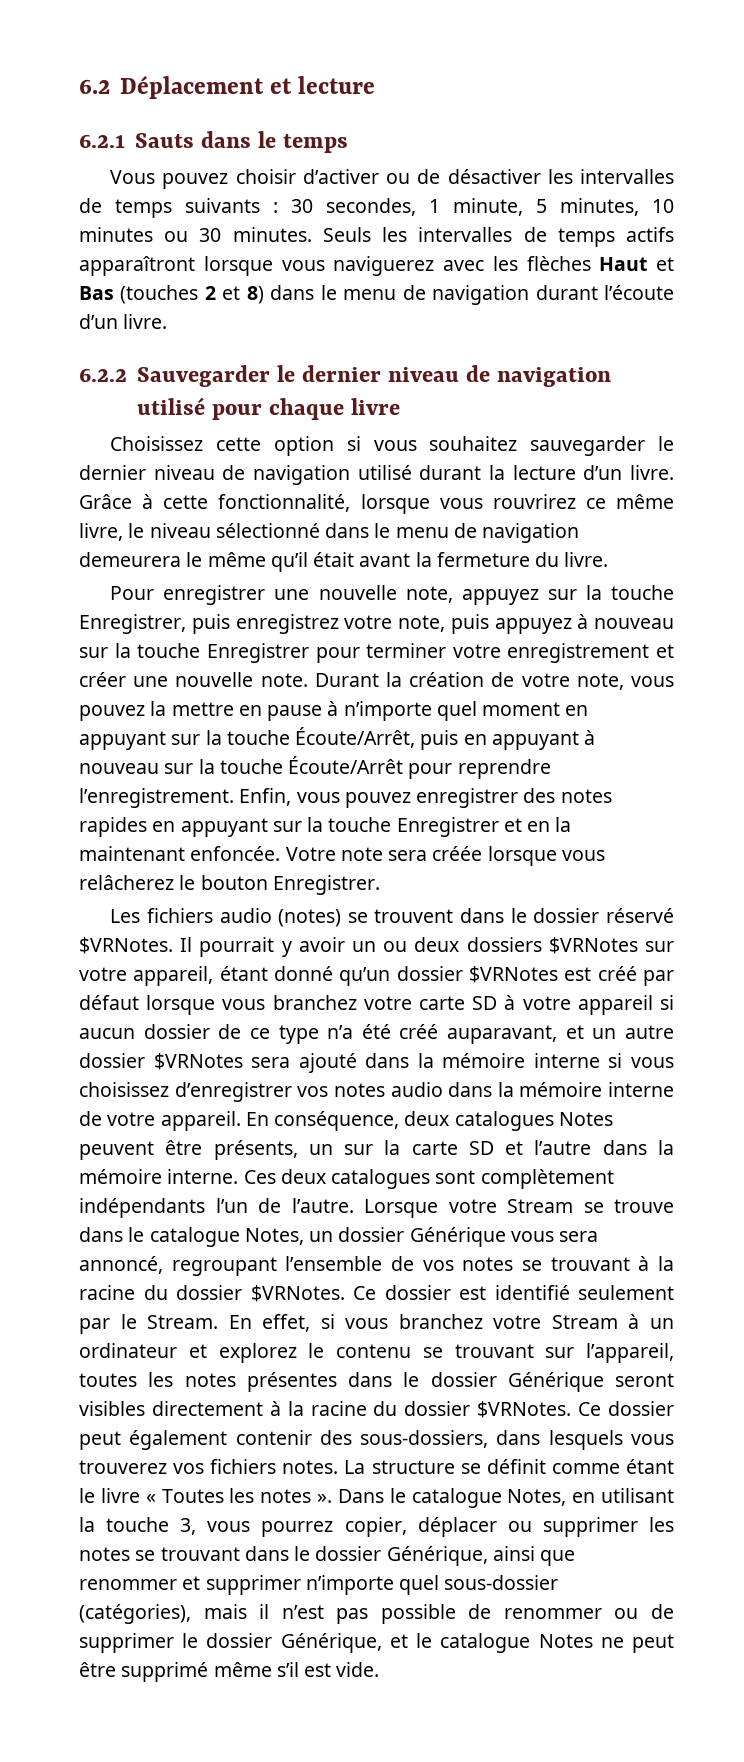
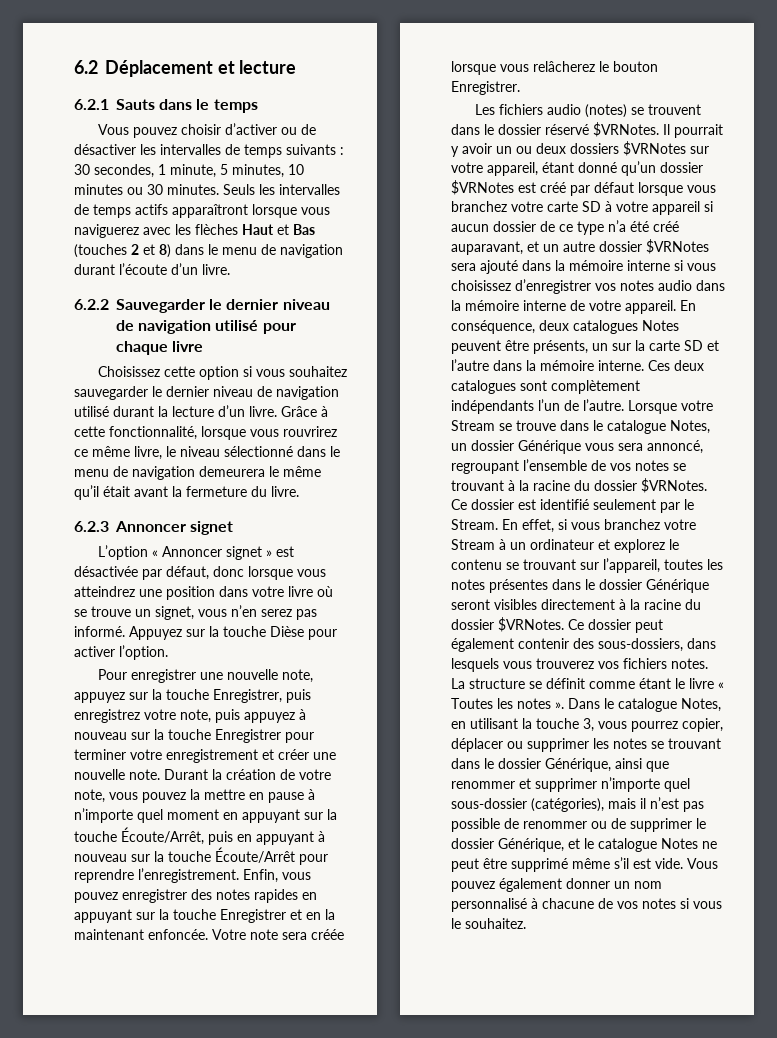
+ 6.2.3 Annoncer signet
+ L’option « Annoncer signet » est désactivée par défaut, donc lorsque vous atteindrez une position dans votre livre où se trouve un signet, vous n’en serez pas informé. Appuyez sur la touche Dièse pour activer l’option.
+ Vous pouvez également donner un nom personnalisé à chacune de vos notes si vous le souhaitez.

